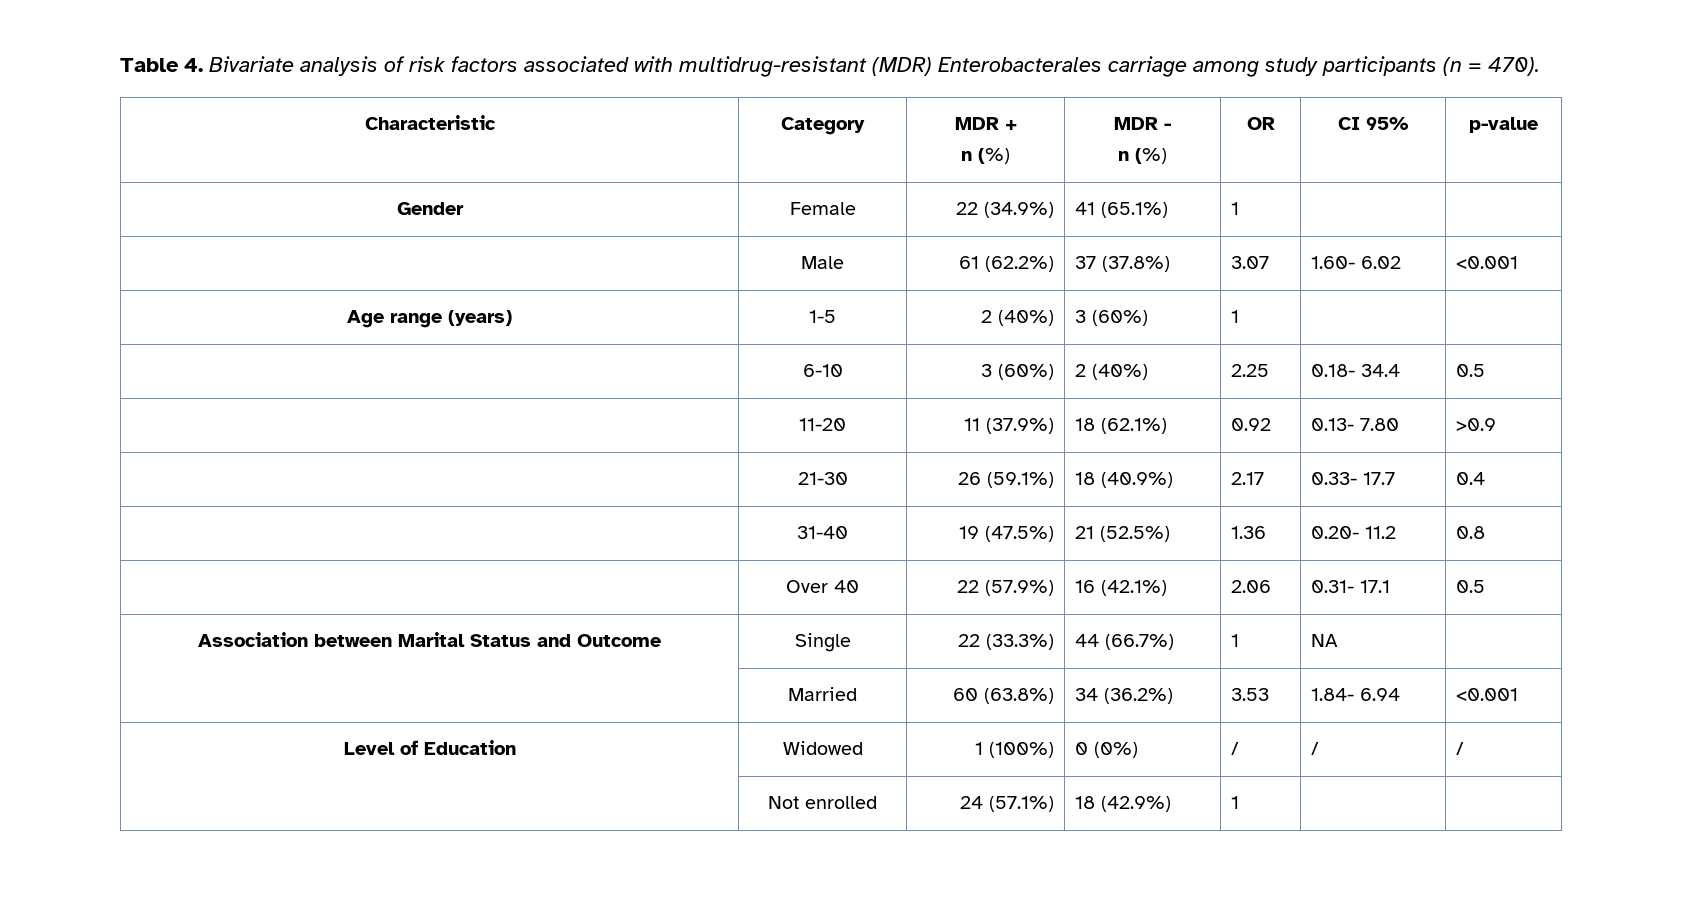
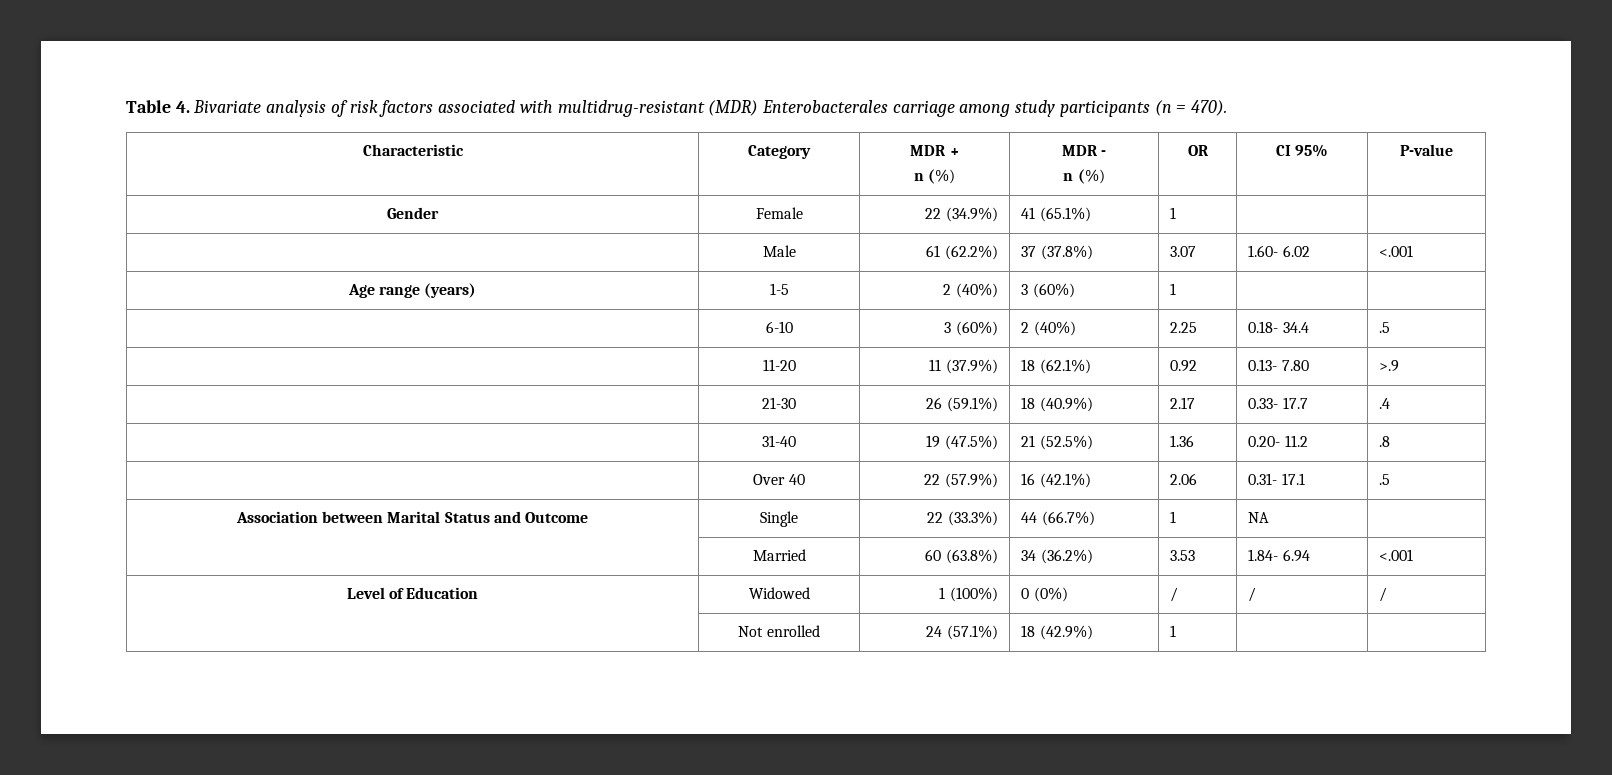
  Characteristic | Category | MDR +
  n (%) | MDR -
- n (%) | OR | CI 95% | p-value
+ n (%) | OR | CI 95% | P-value
- | Male | 61 (62.2%) | 37 (37.8%) | 3.07 | 1.60- 6.02 | <0.001
+ | Male | 61 (62.2%) | 37 (37.8%) | 3.07 | 1.60- 6.02 | <.001
- | 6-10 | 3 (60%) | 2 (40%) | 2.25 | 0.18- 34.4 | 0.5
+ | 6-10 | 3 (60%) | 2 (40%) | 2.25 | 0.18- 34.4 | .5
- | 11-20 | 11 (37.9%) | 18 (62.1%) | 0.92 | 0.13- 7.80 | >0.9
+ | 11-20 | 11 (37.9%) | 18 (62.1%) | 0.92 | 0.13- 7.80 | >.9
- | 21-30 | 26 (59.1%) | 18 (40.9%) | 2.17 | 0.33- 17.7 | 0.4
+ | 21-30 | 26 (59.1%) | 18 (40.9%) | 2.17 | 0.33- 17.7 | .4
- | 31-40 | 19 (47.5%) | 21 (52.5%) | 1.36 | 0.20- 11.2 | 0.8
+ | 31-40 | 19 (47.5%) | 21 (52.5%) | 1.36 | 0.20- 11.2 | .8
- | Over 40 | 22 (57.9%) | 16 (42.1%) | 2.06 | 0.31- 17.1 | 0.5
+ | Over 40 | 22 (57.9%) | 16 (42.1%) | 2.06 | 0.31- 17.1 | .5
- | Married | 60 (63.8%) | 34 (36.2%) | 3.53 | 1.84- 6.94 | <0.001
+ | Married | 60 (63.8%) | 34 (36.2%) | 3.53 | 1.84- 6.94 | <.001

